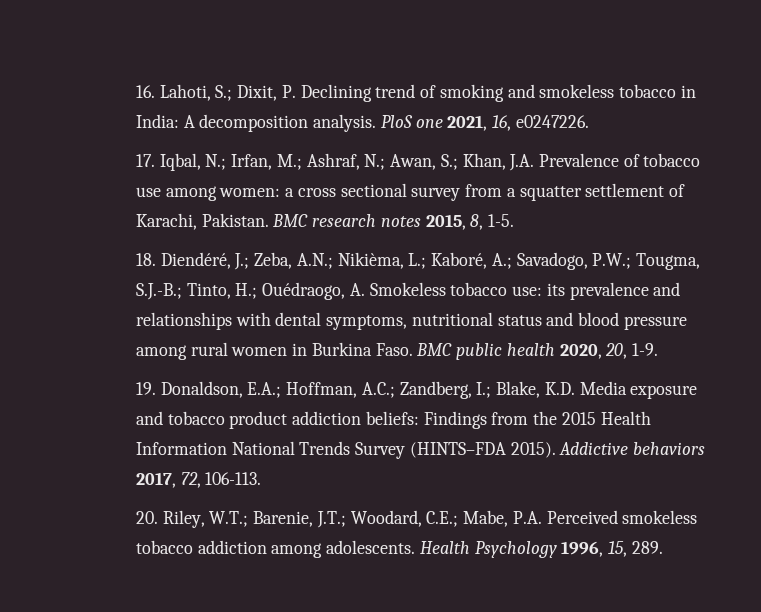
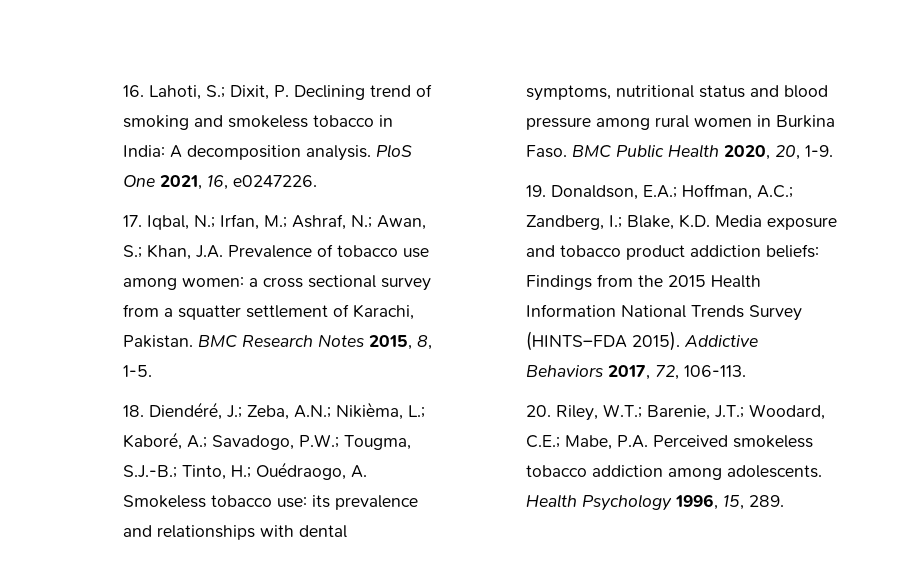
- PloS one 2021, 16, e0247226.
+ PloS One 2021, 16, e0247226.
- BMC research notes 2015, 8, 1-5.
+ BMC Research Notes 2015, 8, 1-5.
- BMC public health 2020, 20, 1-9.
+ BMC Public Health 2020, 20, 1-9.
- Addictive behaviors 2017, 72, 106-113.
+ Addictive Behaviors 2017, 72, 106-113.

